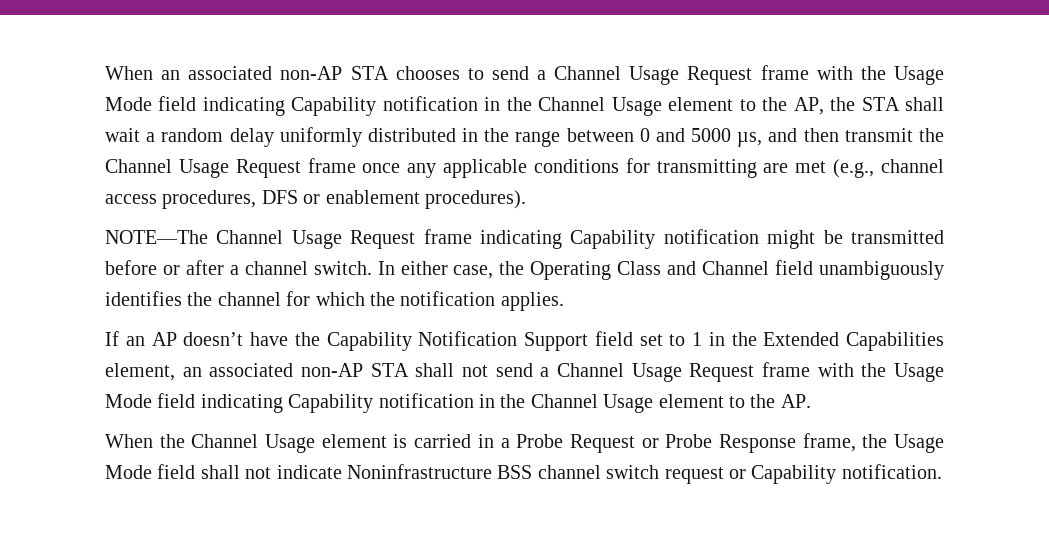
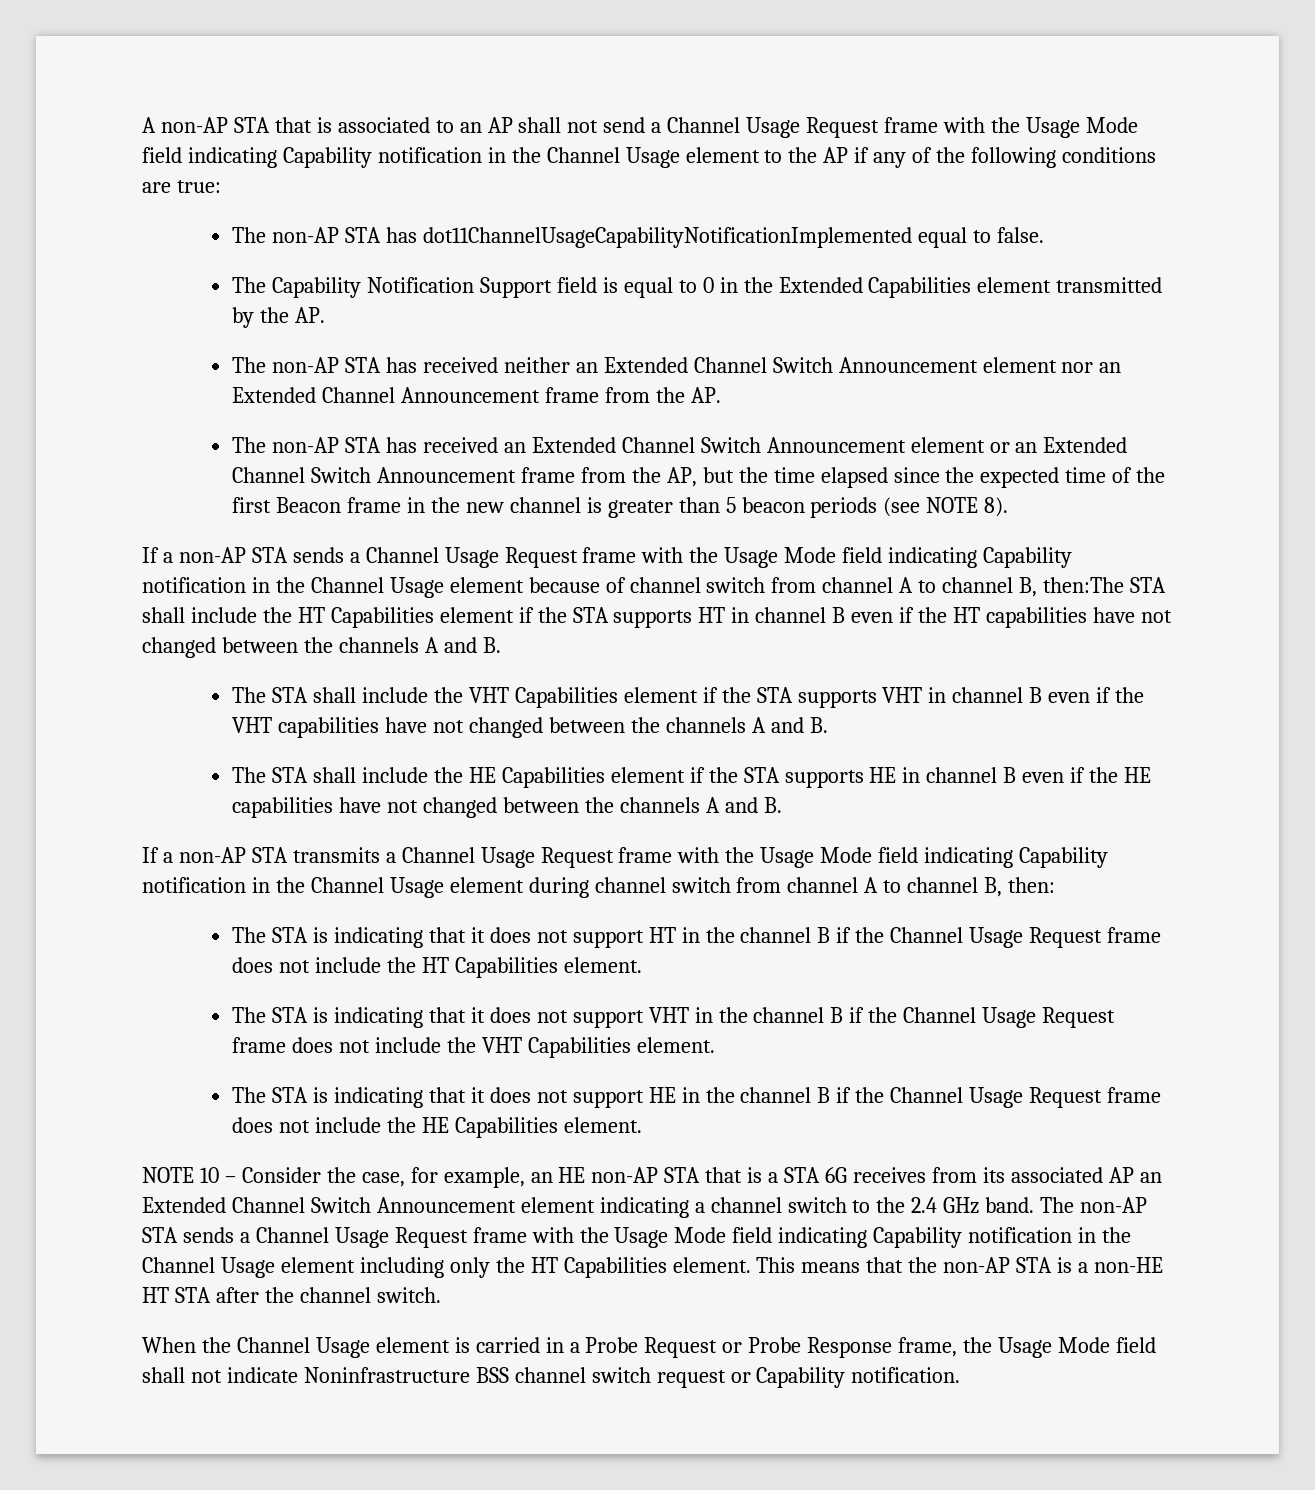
- When an associated non-AP STA chooses to send a Channel Usage Request frame with the Usage Mode field indicating Capability notification in the Channel Usage element to the AP, the STA shall wait a random delay uniformly distributed in the range between 0 and 5000 µs, and then transmit the Channel Usage Request frame once any applicable conditions for transmitting are met (e.g., channel access procedures, DFS or enablement procedures).
- NOTE—The Channel Usage Request frame indicating Capability notification might be transmitted before or after a channel switch. In either case, the Operating Class and Channel field unambiguously identifies the channel for which the notification applies.
- If an AP doesn’t have the Capability Notification Support field set to 1 in the Extended Capabilities element, an associated non-AP STA shall not send a Channel Usage Request frame with the Usage Mode field indicating Capability notification in the Channel Usage element to the AP.
+ A non-AP STA that is associated to an AP shall not send a Channel Usage Request frame with the Usage Mode field indicating Capability notification in the Channel Usage element to the AP if any of the following conditions are true:
+ The non-AP STA has dot11ChannelUsageCapabilityNotificationImplemented equal to false.
+ The Capability Notification Support field is equal to 0 in the Extended Capabilities element transmitted by the AP.
+ The non-AP STA has received neither an Extended Channel Switch Announcement element nor an Extended Channel Announcement frame from the AP.
+ The non-AP STA has received an Extended Channel Switch Announcement element or an Extended Channel Switch Announcement frame from the AP, but the time elapsed since the expected time of the first Beacon frame in the new channel is greater than 5 beacon periods (see NOTE 8).
+ If a non-AP STA sends a Channel Usage Request frame with the Usage Mode field indicating Capability notification in the Channel Usage element because of channel switch from channel A to channel B, then:The STA shall include the HT Capabilities element if the STA supports HT in channel B even if the HT capabilities have not changed between the channels A and B.
+ The STA shall include the VHT Capabilities element if the STA supports VHT in channel B even if the VHT capabilities have not changed between the channels A and B.
+ The STA shall include the HE Capabilities element if the STA supports HE in channel B even if the HE capabilities have not changed between the channels A and B.
+ If a non-AP STA transmits a Channel Usage Request frame with the Usage Mode field indicating Capability notification in the Channel Usage element during channel switch from channel A to channel B, then:
+ The STA is indicating that it does not support HT in the channel B if the Channel Usage Request frame does not include the HT Capabilities element.
+ The STA is indicating that it does not support VHT in the channel B if the Channel Usage Request frame does not include the VHT Capabilities element.
+ The STA is indicating that it does not support HE in the channel B if the Channel Usage Request frame does not include the HE Capabilities element.
+ NOTE 10 – Consider the case, for example, an HE non-AP STA that is a STA 6G receives from its associated AP an Extended Channel Switch Announcement element indicating a channel switch to the 2.4 GHz band. The non-AP STA sends a Channel Usage Request frame with the Usage Mode field indicating Capability notification in the Channel Usage element including only the HT Capabilities element. This means that the non-AP STA is a non-HE HT STA after the channel switch.

